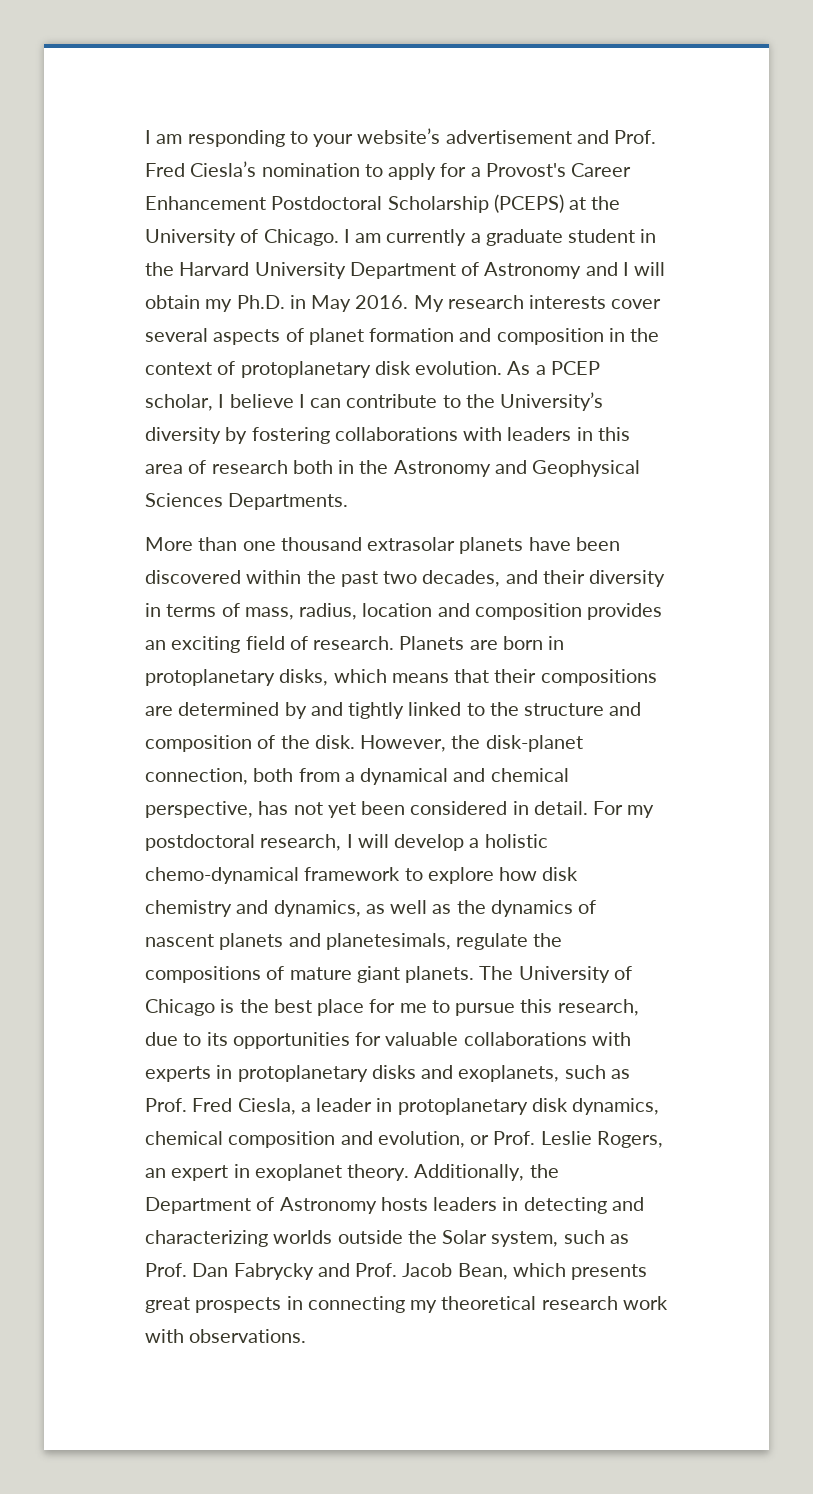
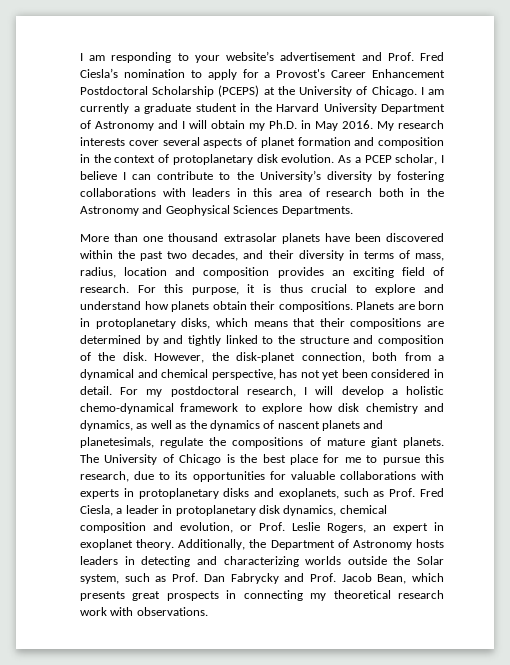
+ For this purpose, it is thus crucial to explore and understand how planets obtain their compositions.

